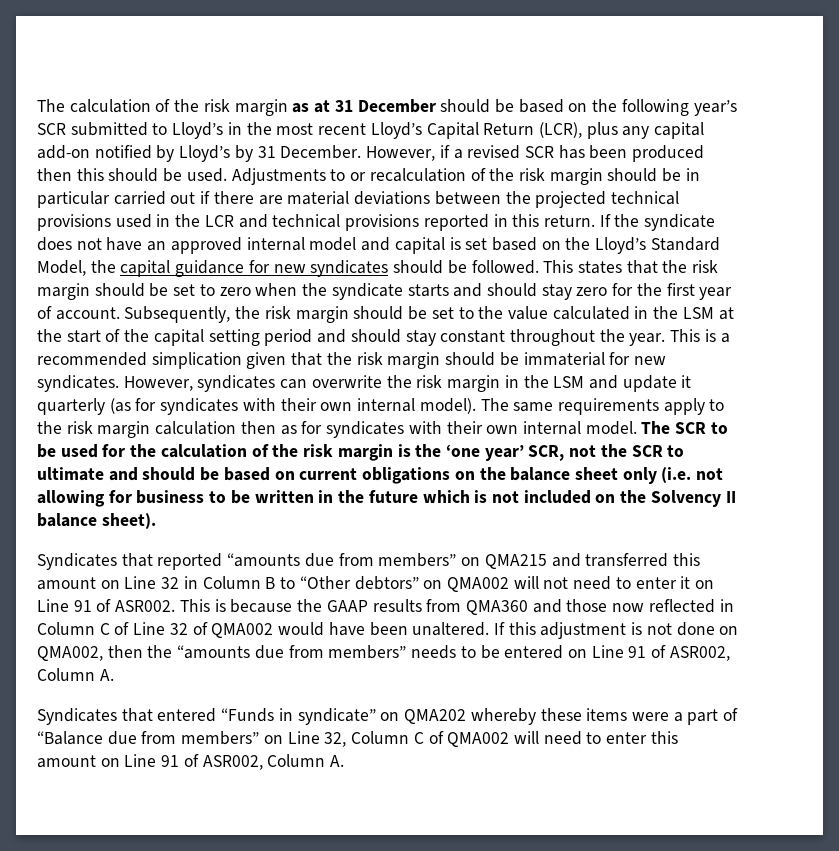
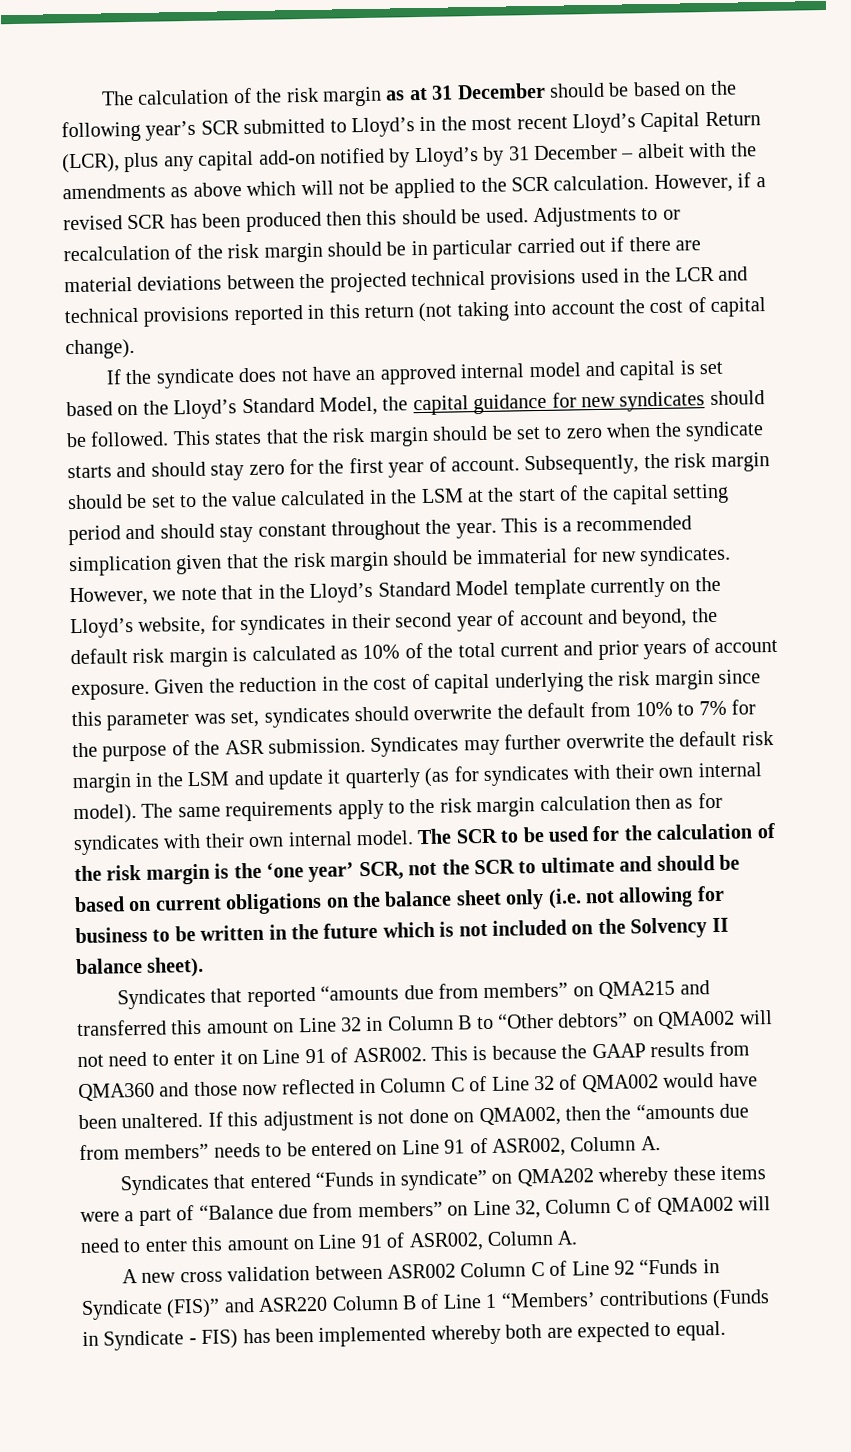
- The calculation of the risk margin as at 31 December should be based on the following year’s SCR submitted to Lloyd’s in the most recent Lloyd’s Capital Return (LCR), plus any capital add-on notified by Lloyd’s by 31 December.
+ The calculation of the risk margin as at 31 December should be based on the following year’s SCR submitted to Lloyd’s in the most recent Lloyd’s Capital Return (LCR), plus any capital add-on notified by Lloyd’s by 31 December – albeit with the amendments as above which will not be applied to the SCR calculation.
- Adjustments to or recalculation of the risk margin should be in particular carried out if there are material deviations between the projected technical provisions used in the LCR and technical provisions reported in this return. If the syndicate does not have an approved internal model and capital is set based on the Lloyd’s Standard Model, the capital guidance for new syndicates should be followed.
+ Adjustments to or recalculation of the risk margin should be in particular carried out if there are material deviations between the projected technical provisions used in the LCR and technical provisions reported in this return (not taking into account the cost of capital change).
+ If the syndicate does not have an approved internal model and capital is set based on the Lloyd’s Standard Model, the capital guidance for new syndicates should be followed.
- However, syndicates can overwrite the risk margin in the LSM and update it quarterly (as for syndicates with their own internal model).
+ However, we note that in the Lloyd’s Standard Model template currently on the Lloyd’s website, for syndicates in their second year of account and beyond, the default risk margin is calculated as 10% of the total current and prior years of account exposure. Given the reduction in the cost of capital underlying the risk margin since this parameter was set, syndicates should overwrite the default from 10% to 7% for the purpose of the ASR submission. Syndicates may further overwrite the default risk margin in the LSM and update it quarterly (as for syndicates with their own internal model).
+ A new cross validation between ASR002 Column C of Line 92 “Funds in Syndicate (FIS)” and ASR220 Column B of Line 1 “Members’ contributions (Funds in Syndicate - FIS) has been implemented whereby both are expected to equal.

